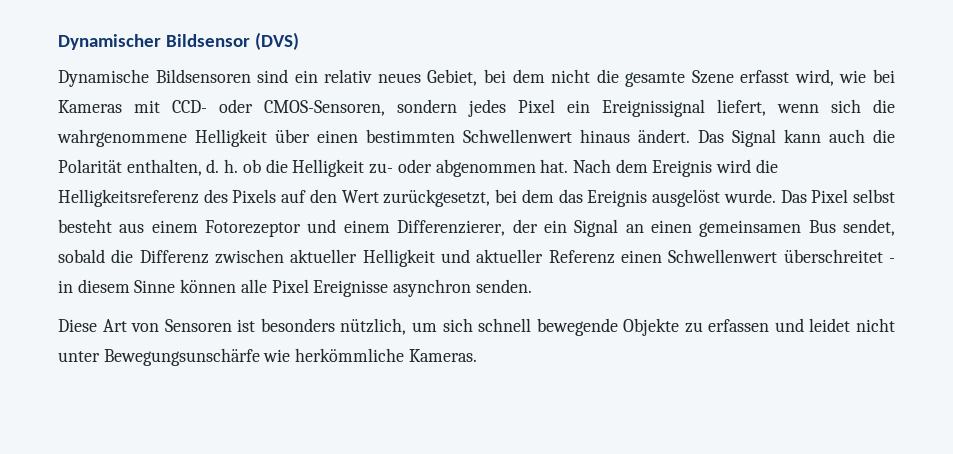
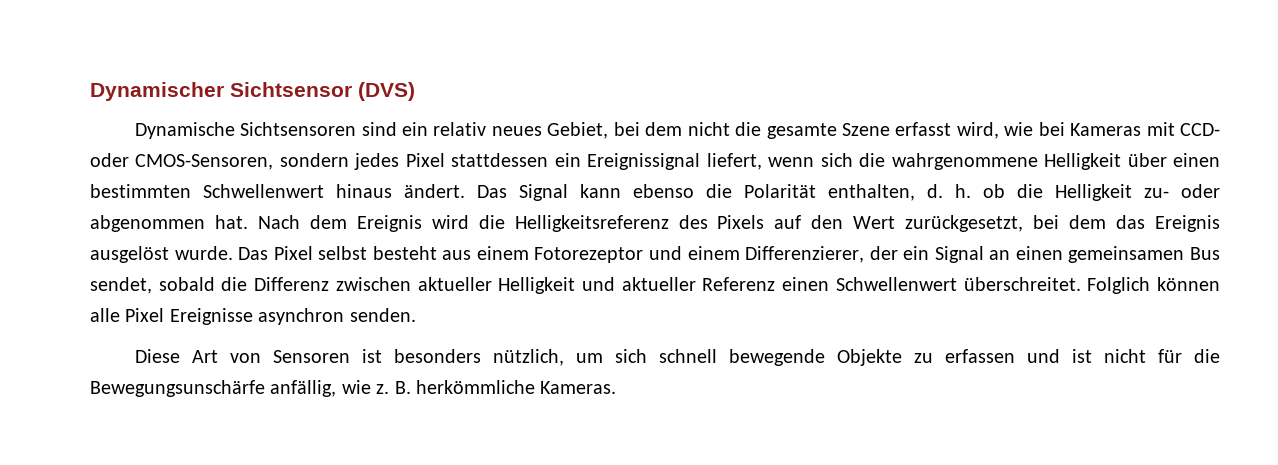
- Dynamischer Bildsensor (DVS)
+ Dynamischer Sichtsensor (DVS)
- Dynamische Bildsensoren sind ein relativ neues Gebiet, bei dem nicht die gesamte Szene erfasst wird, wie bei Kameras mit CCD- oder CMOS-Sensoren, sondern jedes Pixel ein Ereignissignal liefert, wenn sich die wahrgenommene Helligkeit über einen bestimmten Schwellenwert hinaus ändert.
+ Dynamische Sichtsensoren sind ein relativ neues Gebiet, bei dem nicht die gesamte Szene erfasst wird, wie bei Kameras mit CCD- oder CMOS-Sensoren, sondern jedes Pixel stattdessen ein Ereignissignal liefert, wenn sich die wahrgenommene Helligkeit über einen bestimmten Schwellenwert hinaus ändert.
- Das Signal kann auch die Polarität enthalten, d. h. ob die Helligkeit zu- oder abgenommen hat.
+ Das Signal kann ebenso die Polarität enthalten, d. h. ob die Helligkeit zu- oder abgenommen hat.
- Das Pixel selbst besteht aus einem Fotorezeptor und einem Differenzierer, der ein Signal an einen gemeinsamen Bus sendet, sobald die Differenz zwischen aktueller Helligkeit und aktueller Referenz einen Schwellenwert überschreitet - in diesem Sinne können alle Pixel Ereignisse asynchron senden.
+ Das Pixel selbst besteht aus einem Fotorezeptor und einem Differenzierer, der ein Signal an einen gemeinsamen Bus sendet, sobald die Differenz zwischen aktueller Helligkeit und aktueller Referenz einen Schwellenwert überschreitet. Folglich können alle Pixel Ereignisse asynchron senden.
- Diese Art von Sensoren ist besonders nützlich, um sich schnell bewegende Objekte zu erfassen und leidet nicht unter Bewegungsunschärfe wie herkömmliche Kameras.
+ Diese Art von Sensoren ist besonders nützlich, um sich schnell bewegende Objekte zu erfassen und ist nicht für die Bewegungsunschärfe anfällig, wie z. B. herkömmliche Kameras.

